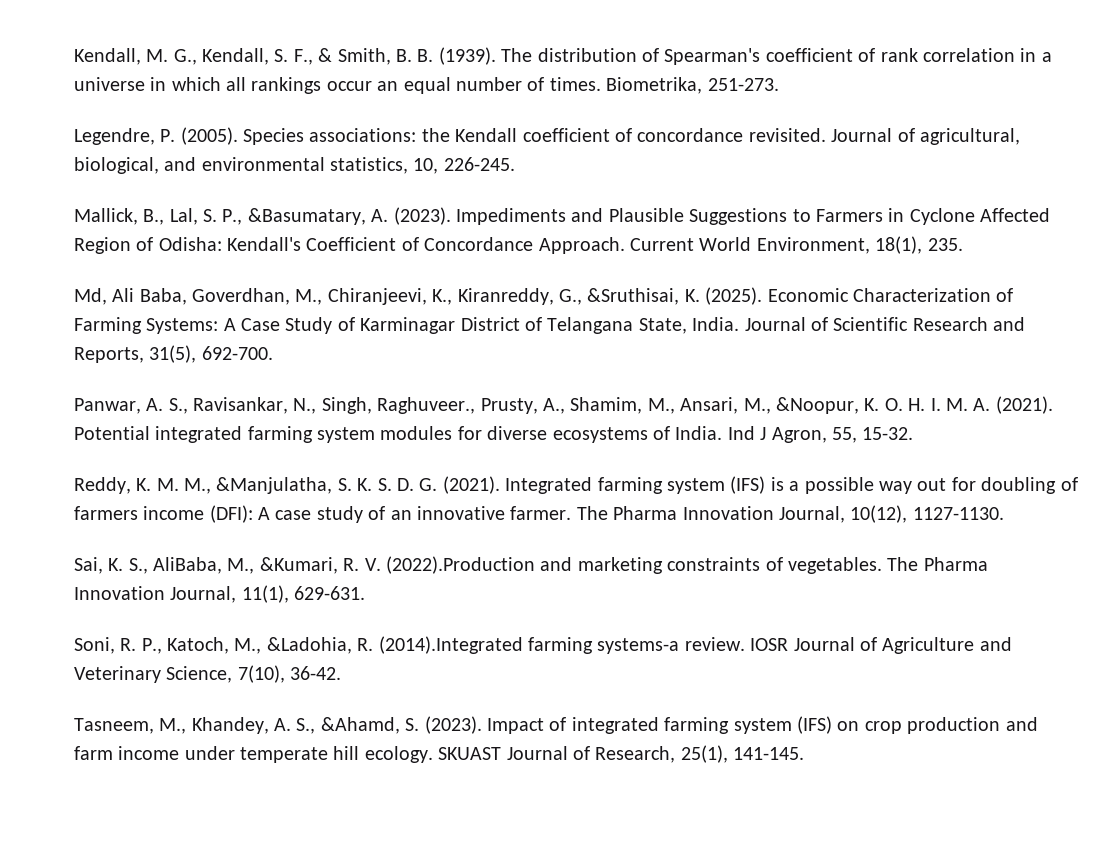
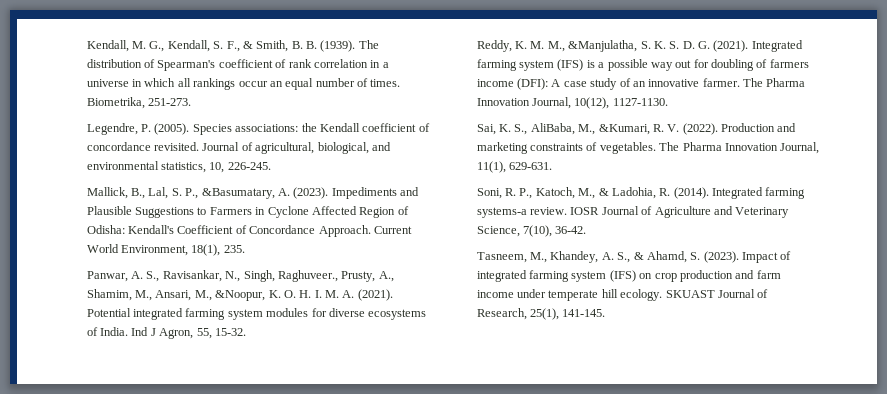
- Md, Ali Baba, Goverdhan, M., Chiranjeevi, K., Kiranreddy, G., &Sruthisai, K. (2025). Economic Characterization of Farming Systems: A Case Study of Karminagar District of Telangana State, India. Journal of Scientific Research and Reports, 31(5), 692-700.
- Sai, K. S., AliBaba, M., &Kumari, R. V. (2022).Production and marketing constraints of vegetables.
+ Sai, K. S., AliBaba, M., &Kumari, R. V. (2022). Production and marketing constraints of vegetables.
- Soni, R. P., Katoch, M., &Ladohia, R. (2014).Integrated farming systems-a review.
+ Soni, R. P., Katoch, M., & Ladohia, R. (2014). Integrated farming systems-a review.
- Tasneem, M., Khandey, A. S., &Ahamd, S. (2023).
+ Tasneem, M., Khandey, A. S., & Ahamd, S. (2023).

